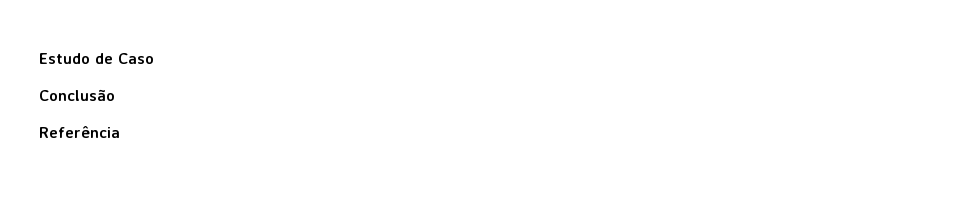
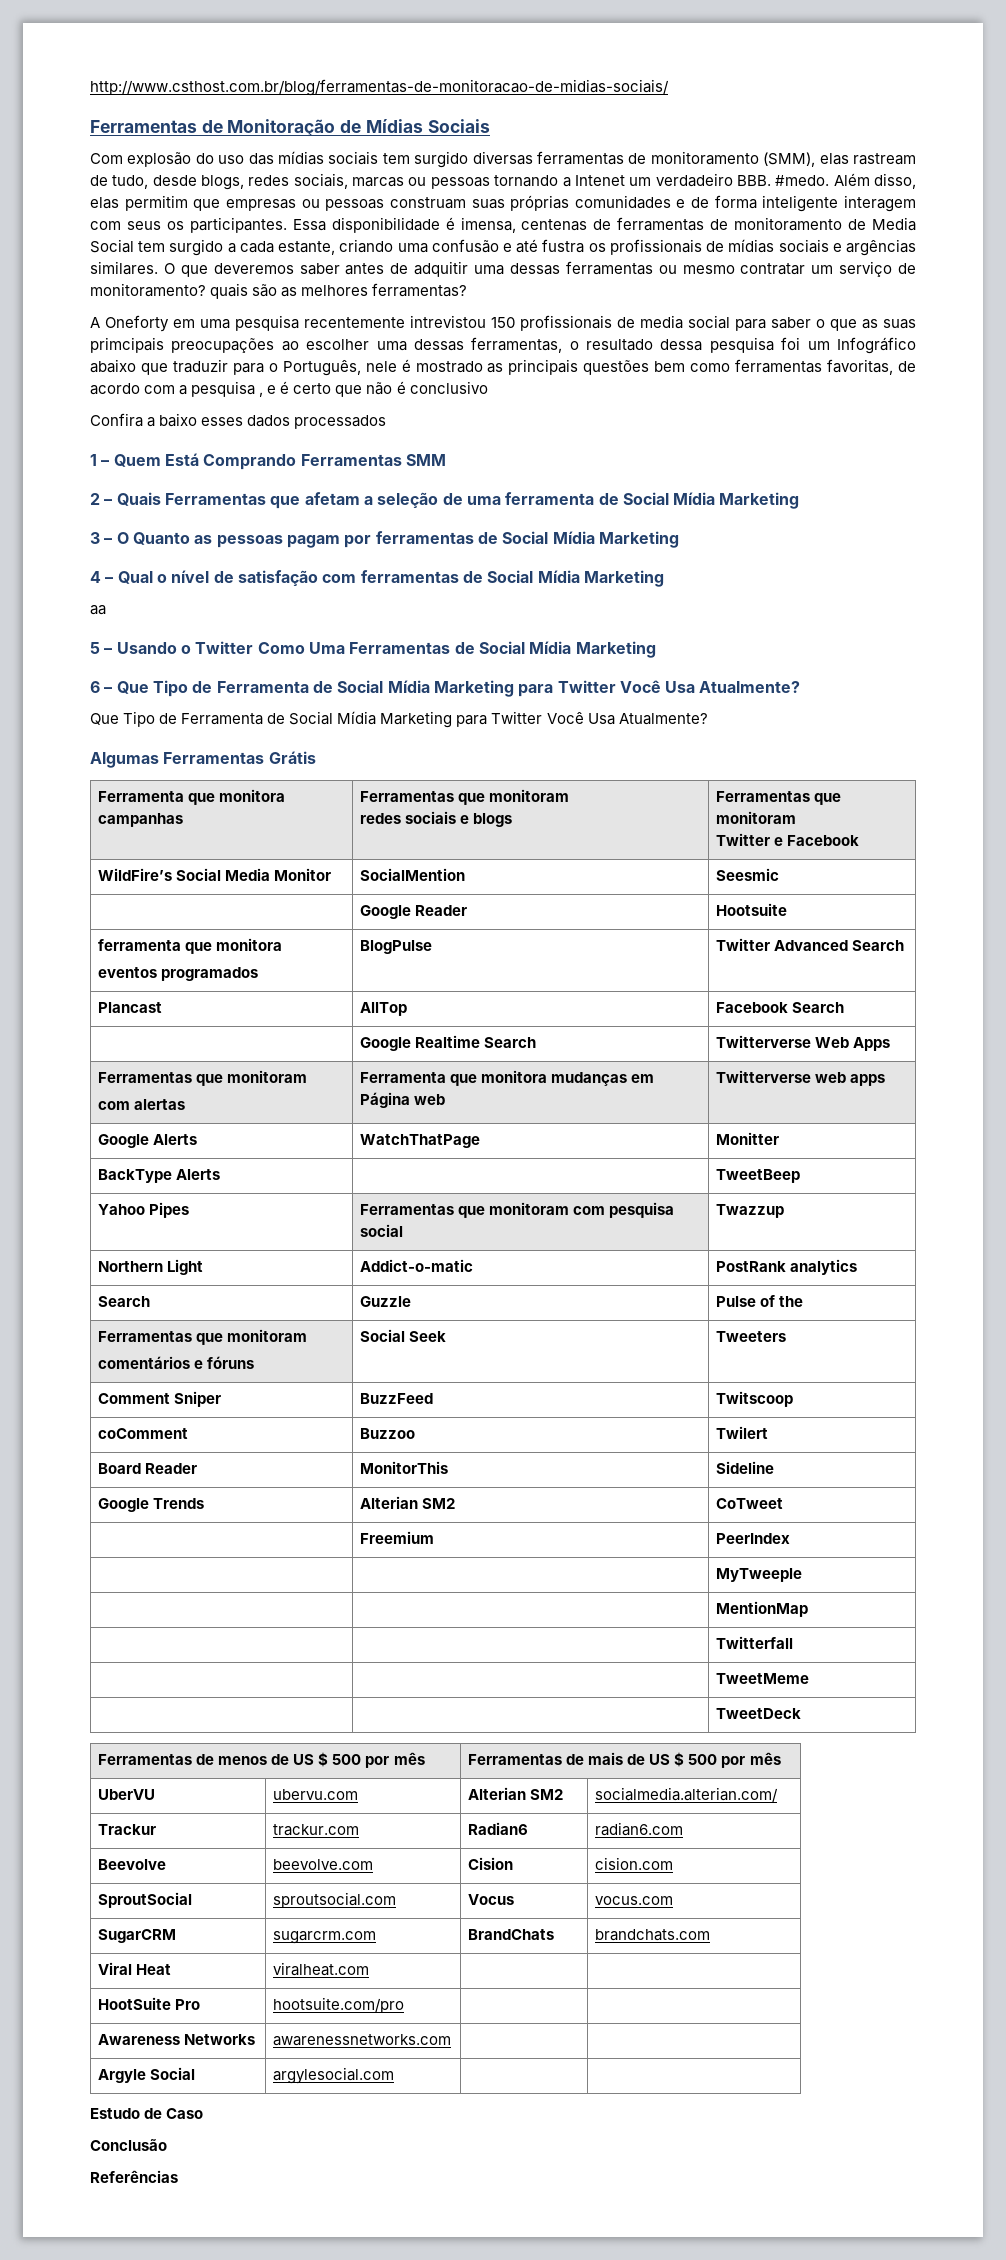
+ http://www.csthost.com.br/blog/ferramentas-de-monitoracao-de-midias-sociais/
+ Ferramentas de Monitoração de Mídias Sociais
+ Com explosão do uso das mídias sociais tem surgido diversas ferramentas de monitoramento (SMM), elas rastream de tudo, desde blogs, redes sociais, marcas ou pessoas tornando a Intenet um verdadeiro BBB. #medo. Além disso, elas permitim que empresas ou pessoas construam suas próprias comunidades e de forma inteligente interagem com seus os participantes. Essa disponibilidade é imensa, centenas de ferramentas de monitoramento de Media Social tem surgido a cada estante, criando uma confusão e até fustra os profissionais de mídias sociais e argências similares. O que deveremos saber antes de adquitir uma dessas ferramentas ou mesmo contratar um serviço de monitoramento? quais são as melhores ferramentas?
+ A Oneforty em uma pesquisa recentemente intrevistou 150 profissionais de media social para saber o que as suas primcipais preocupações ao escolher uma dessas ferramentas, o resultado dessa pesquisa foi um Infográfico abaixo que traduzir para o Português, nele é mostrado as principais questões bem como ferramentas favoritas, de acordo com a pesquisa , e é certo que não é conclusivo
+ Confira a baixo esses dados processados
+ 1 – Quem Está Comprando Ferramentas SMM
+ 2 – Quais Ferramentas que afetam a seleção de uma ferramenta de Social Mídia Marketing
+ 3 – O Quanto as pessoas pagam por ferramentas de Social Mídia Marketing
+ 4 – Qual o nível de satisfação com ferramentas de Social Mídia Marketing
+ aa
+ 5 – Usando o Twitter Como Uma Ferramentas de Social Mídia Marketing
+ 6 – Que Tipo de Ferramenta de Social Mídia Marketing para Twitter Você Usa Atualmente?
+ Que Tipo de Ferramenta de Social Mídia Marketing para Twitter Você Usa Atualmente?
+ Algumas Ferramentas Grátis
+ Ferramenta que monitora campanhas | Ferramentas que monitoram
+ redes sociais e blogs | Ferramentas que monitoram
+ Twitter e Facebook
+ WildFire’s Social Media Monitor | SocialMention | Seesmic
+ | Google Reader | Hootsuite
+ ferramenta que monitora
+ eventos programados | BlogPulse | Twitter Advanced Search
+ Plancast | AllTop | Facebook Search
+ | Google Realtime Search | Twitterverse Web Apps
+ Ferramentas que monitoram
+ com alertas | Ferramenta que monitora mudanças em Página web | Twitterverse web apps
+ Google Alerts | WatchThatPage | Monitter
+ BackType Alerts | | TweetBeep
+ Yahoo Pipes | Ferramentas que monitoram com pesquisa social | Twazzup
+ Northern Light | Addict-o-matic | PostRank analytics
+ Search | Guzzle | Pulse of the
+ Ferramentas que monitoram
+ comentários e fóruns | Social Seek | Tweeters
+ Comment Sniper | BuzzFeed | Twitscoop
+ coComment | Buzzoo | Twilert
+ Board Reader | MonitorThis | Sideline
+ Google Trends | Alterian SM2 | CoTweet
+ | Freemium | PeerIndex
+ | | MyTweeple
+ | | MentionMap
+ | | Twitterfall
+ | | TweetMeme
+ | | TweetDeck
+ Ferramentas de menos de US $ 500 por mês | Ferramentas de mais de US $ 500 por mês
+ UberVU | ubervu.com | Alterian SM2 | socialmedia.alterian.com/
+ Trackur | trackur.com | Radian6 | radian6.com
+ Beevolve | beevolve.com | Cision | cision.com
+ SproutSocial | sproutsocial.com | Vocus | vocus.com
+ SugarCRM | sugarcrm.com | BrandChats | brandchats.com
+ Viral Heat | viralheat.com | |
+ HootSuite Pro | hootsuite.com/pro | |
+ Awareness Networks | awarenessnetworks.com | |
+ Argyle Social | argylesocial.com | |
- Referência
+ Referências

